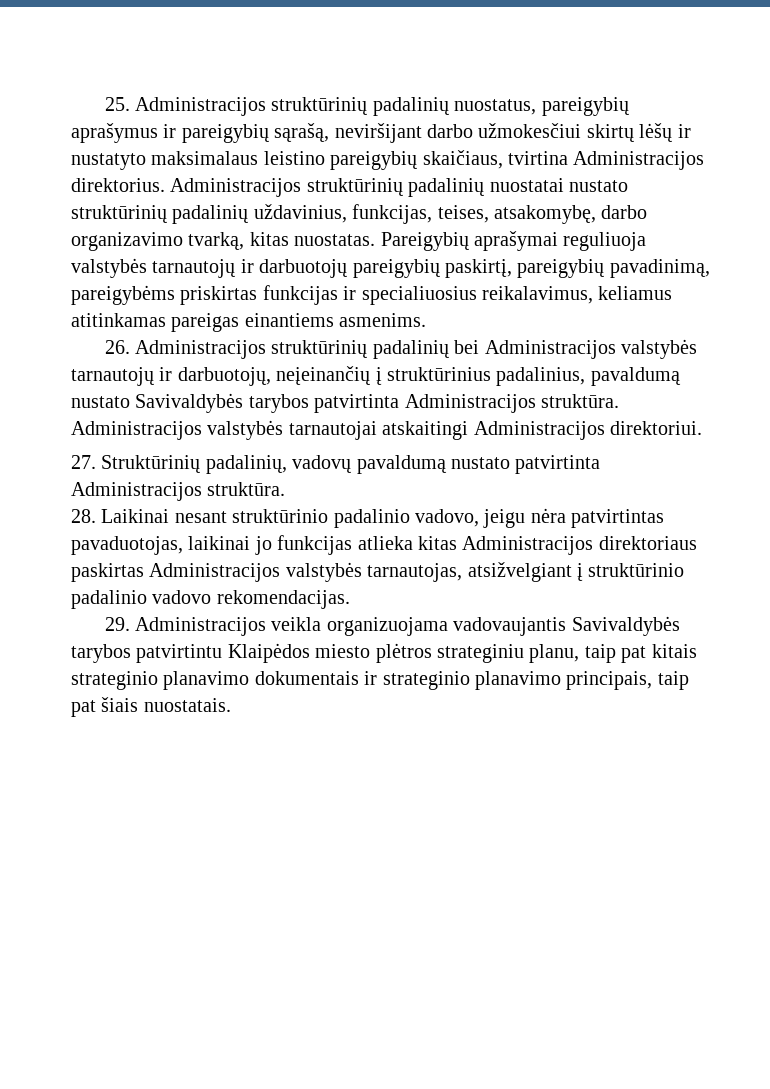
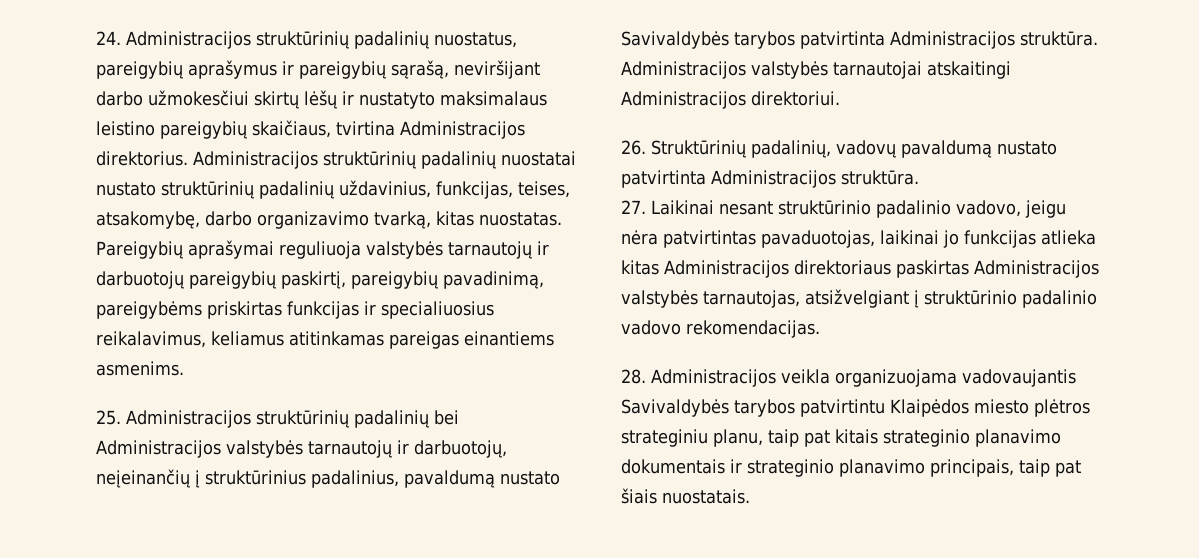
- 25. Administracijos struktūrinių padalinių nuostatus, pareigybių aprašymus ir pareigybių sąrašą, neviršijant darbo užmokesčiui skirtų lėšų ir nustatyto maksimalaus leistino pareigybių skaičiaus, tvirtina Administracijos direktorius.
+ 24. Administracijos struktūrinių padalinių nuostatus, pareigybių aprašymus ir pareigybių sąrašą, neviršijant darbo užmokesčiui skirtų lėšų ir nustatyto maksimalaus leistino pareigybių skaičiaus, tvirtina Administracijos direktorius.
- 26. Administracijos struktūrinių padalinių bei Administracijos valstybės tarnautojų ir darbuotojų, neįeinančių į struktūrinius padalinius, pavaldumą nustato Savivaldybės tarybos patvirtinta Administracijos struktūra.
+ 25. Administracijos struktūrinių padalinių bei Administracijos valstybės tarnautojų ir darbuotojų, neįeinančių į struktūrinius padalinius, pavaldumą nustato Savivaldybės tarybos patvirtinta Administracijos struktūra.
- 27. Struktūrinių padalinių, vadovų pavaldumą nustato patvirtinta Administracijos struktūra.
+ 26. Struktūrinių padalinių, vadovų pavaldumą nustato patvirtinta Administracijos struktūra.
- 28. Laikinai nesant struktūrinio padalinio vadovo, jeigu nėra patvirtintas pavaduotojas, laikinai jo funkcijas atlieka kitas Administracijos direktoriaus paskirtas Administracijos valstybės tarnautojas, atsižvelgiant į struktūrinio padalinio vadovo rekomendacijas.
+ 27. Laikinai nesant struktūrinio padalinio vadovo, jeigu nėra patvirtintas pavaduotojas, laikinai jo funkcijas atlieka kitas Administracijos direktoriaus paskirtas Administracijos valstybės tarnautojas, atsižvelgiant į struktūrinio padalinio vadovo rekomendacijas.
- 29. Administracijos veikla organizuojama vadovaujantis Savivaldybės tarybos patvirtintu Klaipėdos miesto plėtros strateginiu planu, taip pat kitais strateginio planavimo dokumentais ir strateginio planavimo principais, taip pat šiais nuostatais.
+ 28. Administracijos veikla organizuojama vadovaujantis Savivaldybės tarybos patvirtintu Klaipėdos miesto plėtros strateginiu planu, taip pat kitais strateginio planavimo dokumentais ir strateginio planavimo principais, taip pat šiais nuostatais.

